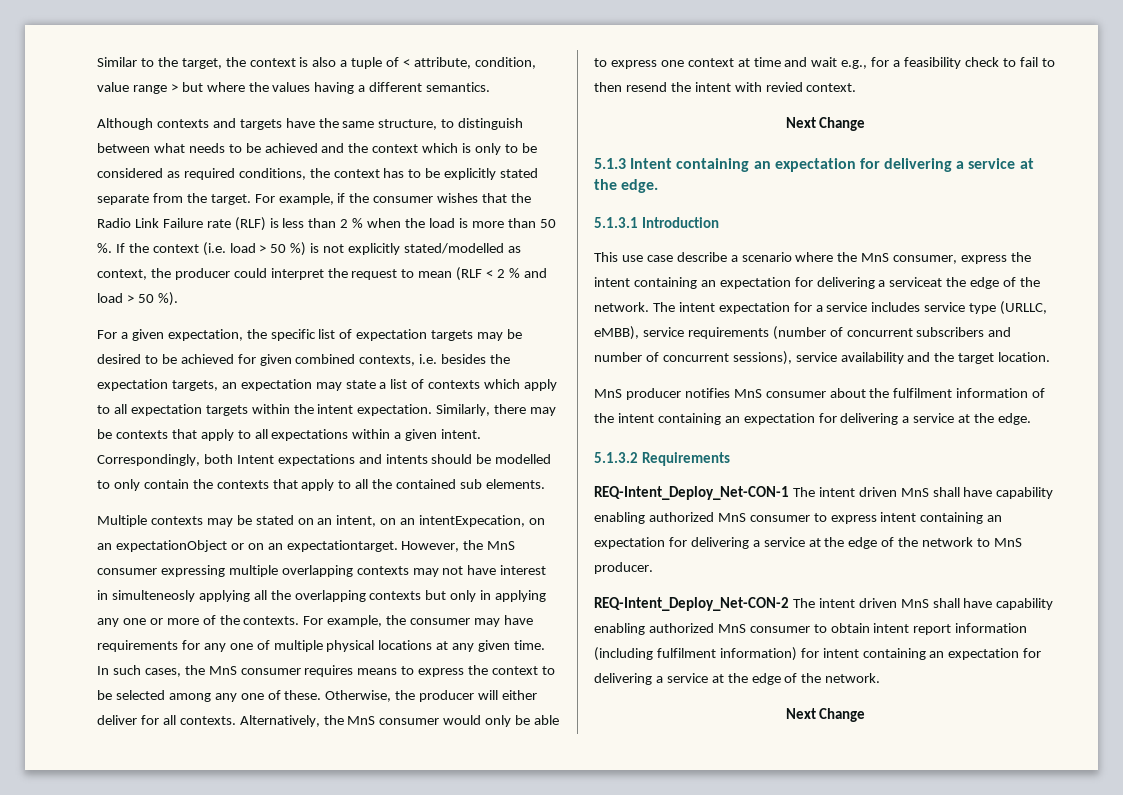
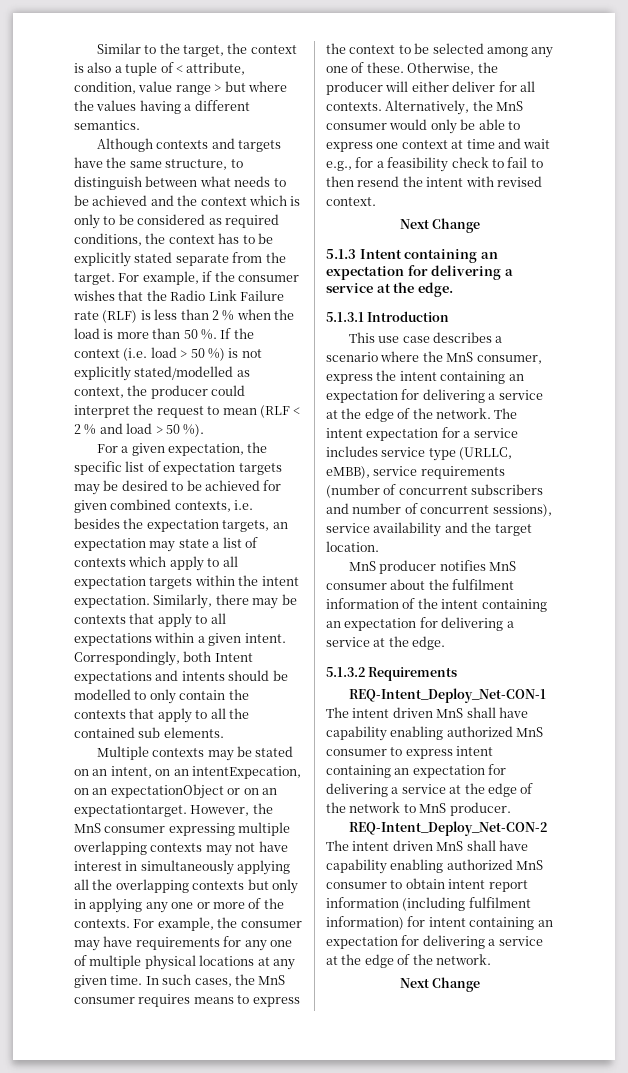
- However, the MnS consumer expressing multiple overlapping contexts may not have interest in simulteneosly applying all the overlapping contexts but only in applying any one or more of the contexts.
+ However, the MnS consumer expressing multiple overlapping contexts may not have interest in simultaneously applying all the overlapping contexts but only in applying any one or more of the contexts.
- Alternatively, the MnS consumer would only be able to express one context at time and wait e.g., for a feasibility check to fail to then resend the intent with revied context.
+ Alternatively, the MnS consumer would only be able to express one context at time and wait e.g., for a feasibility check to fail to then resend the intent with revised context.
- This use case describe a scenario where the MnS consumer, express the intent containing an expectation for delivering a serviceat the edge of the network.
+ This use case describes a scenario where the MnS consumer, express the intent containing an expectation for delivering a service at the edge of the network.

